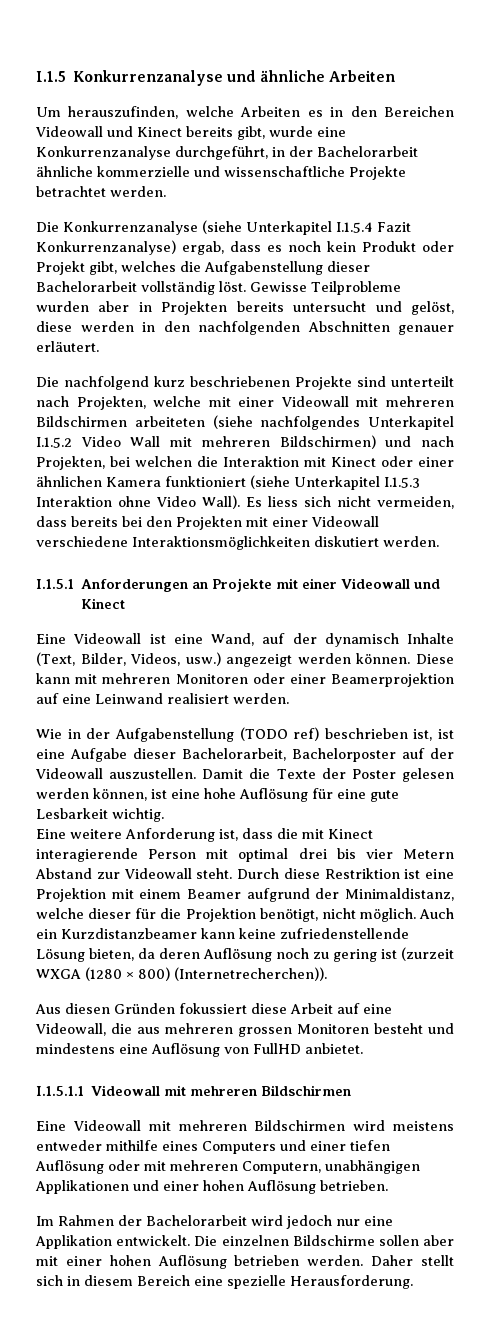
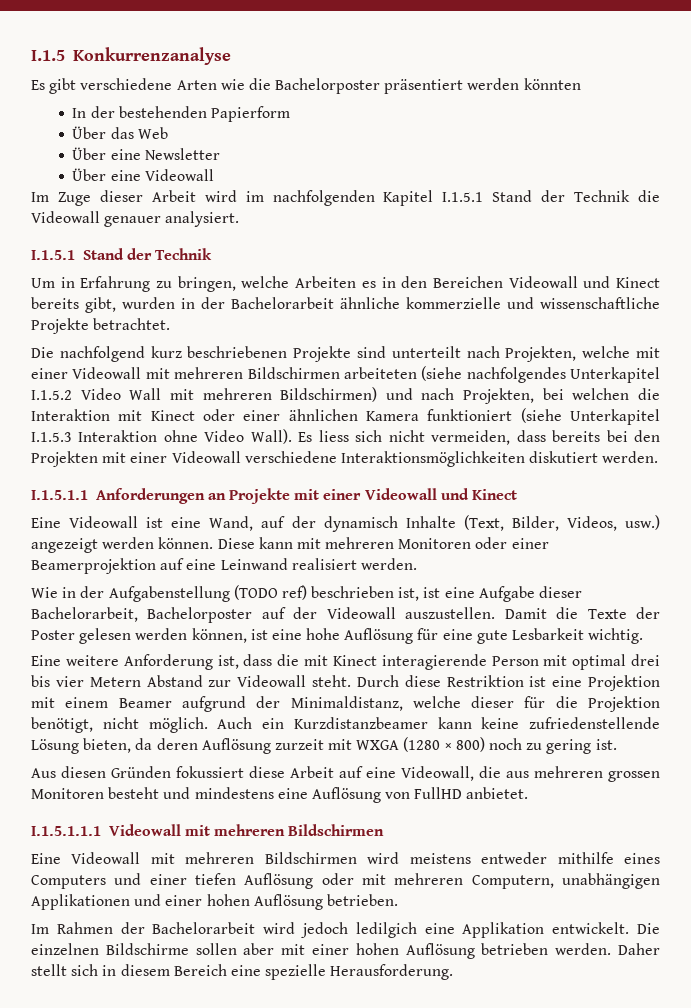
- I.1.5 Konkurrenzanalyse und ähnliche Arbeiten
- Um herauszufinden, welche Arbeiten es in den Bereichen Videowall und Kinect bereits gibt, wurde eine Konkurrenzanalyse durchgeführt, in der Bachelorarbeit ähnliche kommerzielle und wissenschaftliche Projekte betrachtet werden.
- Die Konkurrenzanalyse (siehe Unterkapitel I.1.5.4 Fazit Konkurrenzanalyse) ergab, dass es noch kein Produkt oder Projekt gibt, welches die Aufgabenstellung dieser Bachelorarbeit vollständig löst. Gewisse Teilprobleme wurden aber in Projekten bereits untersucht und gelöst, diese werden in den nachfolgenden Abschnitten genauer erläutert.
+ I.1.5 Konkurrenzanalyse
+ Es gibt verschiedene Arten wie die Bachelorposter präsentiert werden könnten
+ In der bestehenden Papierform
+ Über das Web
+ Über eine Newsletter
+ Über eine Videowall
+ Im Zuge dieser Arbeit wird im nachfolgenden Kapitel I.1.5.1 Stand der Technik die Videowall genauer analysiert.
+ I.1.5.1 Stand der Technik
+ Um in Erfahrung zu bringen, welche Arbeiten es in den Bereichen Videowall und Kinect bereits gibt, wurden in der Bachelorarbeit ähnliche kommerzielle und wissenschaftliche Projekte betrachtet.
- I.1.5.1 Anforderungen an Projekte mit einer Videowall und Kinect
+ I.1.5.1.1 Anforderungen an Projekte mit einer Videowall und Kinect
- Auch ein Kurzdistanzbeamer kann keine zufriedenstellende Lösung bieten, da deren Auflösung noch zu gering ist (zurzeit WXGA (1280 × 800) (Internetrecherchen)).
+ Auch ein Kurzdistanzbeamer kann keine zufriedenstellende Lösung bieten, da deren Auflösung zurzeit mit WXGA (1280 × 800) noch zu gering ist.
- I.1.5.1.1 Videowall mit mehreren Bildschirmen
+ I.1.5.1.1.1 Videowall mit mehreren Bildschirmen
- Im Rahmen der Bachelorarbeit wird jedoch nur eine Applikation entwickelt.
+ Im Rahmen der Bachelorarbeit wird jedoch ledilgich eine Applikation entwickelt.

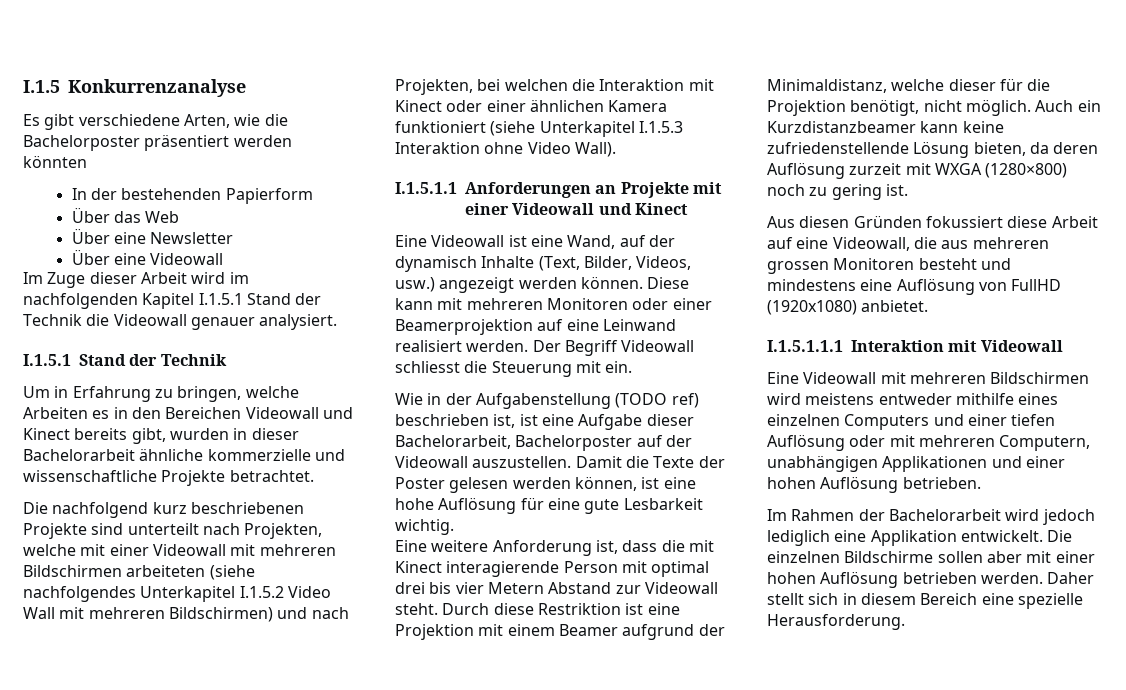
- Es gibt verschiedene Arten wie die Bachelorposter präsentiert werden könnten
+ Es gibt verschiedene Arten, wie die Bachelorposter präsentiert werden könnten
- Um in Erfahrung zu bringen, welche Arbeiten es in den Bereichen Videowall und Kinect bereits gibt, wurden in der Bachelorarbeit ähnliche kommerzielle und wissenschaftliche Projekte betrachtet.
+ Um in Erfahrung zu bringen, welche Arbeiten es in den Bereichen Videowall und Kinect bereits gibt, wurden in dieser Bachelorarbeit ähnliche kommerzielle und wissenschaftliche Projekte betrachtet.
- Es liess sich nicht vermeiden, dass bereits bei den Projekten mit einer Videowall verschiedene Interaktionsmöglichkeiten diskutiert werden.
+ Der Begriff Videowall schliesst die Steuerung mit ein.
- Auch ein Kurzdistanzbeamer kann keine zufriedenstellende Lösung bieten, da deren Auflösung zurzeit mit WXGA (1280 × 800) noch zu gering ist.
+ Auch ein Kurzdistanzbeamer kann keine zufriedenstellende Lösung bieten, da deren Auflösung zurzeit mit WXGA (1280×800) noch zu gering ist.
- Aus diesen Gründen fokussiert diese Arbeit auf eine Videowall, die aus mehreren grossen Monitoren besteht und mindestens eine Auflösung von FullHD anbietet.
+ Aus diesen Gründen fokussiert diese Arbeit auf eine Videowall, die aus mehreren grossen Monitoren besteht und mindestens eine Auflösung von FullHD (1920x1080) anbietet.
- I.1.5.1.1.1 Videowall mit mehreren Bildschirmen
+ I.1.5.1.1.1 Interaktion mit Videowall
- Eine Videowall mit mehreren Bildschirmen wird meistens entweder mithilfe eines Computers und einer tiefen Auflösung oder mit mehreren Computern, unabhängigen Applikationen und einer hohen Auflösung betrieben.
+ Eine Videowall mit mehreren Bildschirmen wird meistens entweder mithilfe eines einzelnen Computers und einer tiefen Auflösung oder mit mehreren Computern, unabhängigen Applikationen und einer hohen Auflösung betrieben.
- Im Rahmen der Bachelorarbeit wird jedoch ledilgich eine Applikation entwickelt.
+ Im Rahmen der Bachelorarbeit wird jedoch lediglich eine Applikation entwickelt.

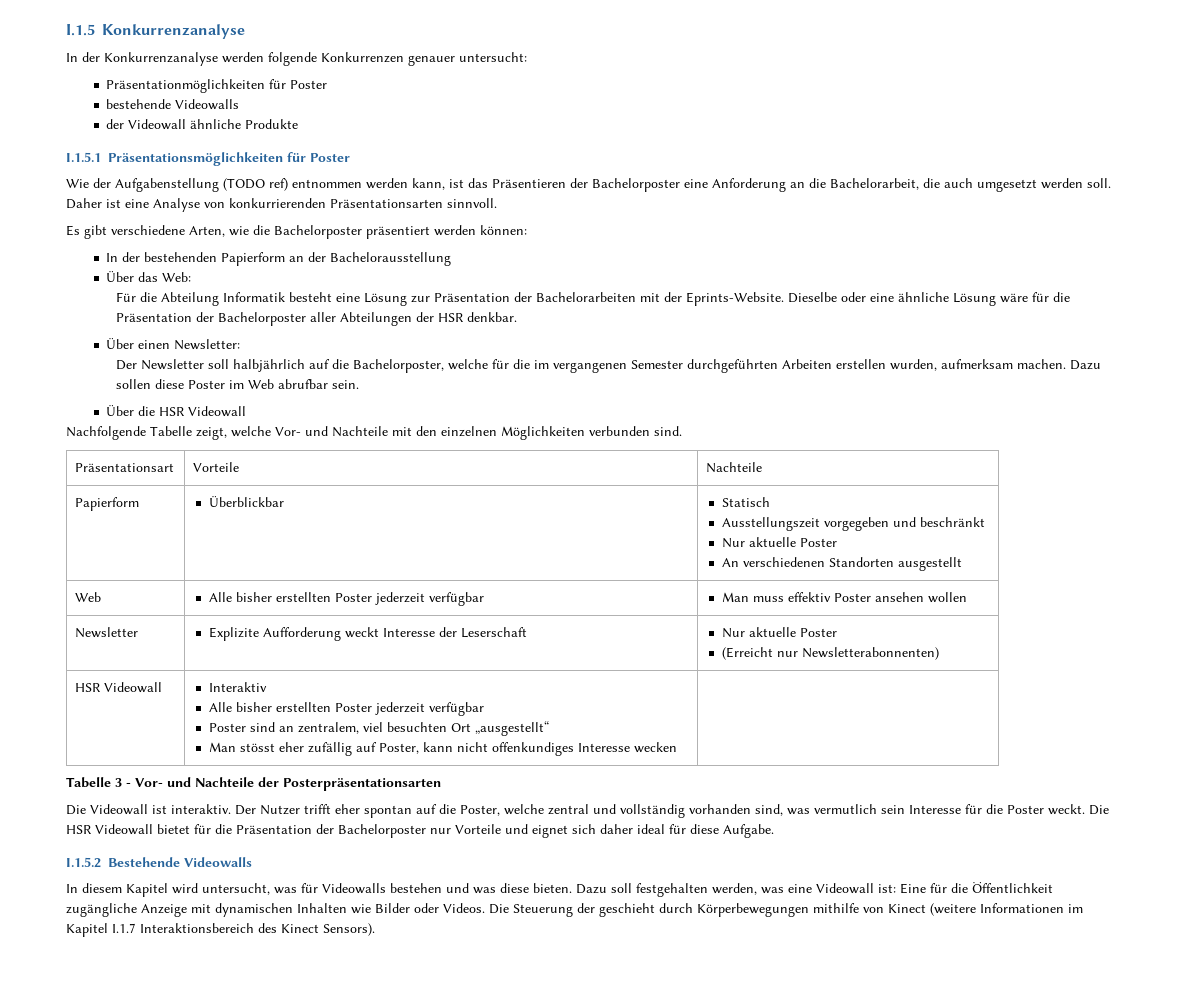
+ In der Konkurrenzanalyse werden folgende Konkurrenzen genauer untersucht:
+ Präsentationmöglichkeiten für Poster
+ bestehende Videowalls
+ der Videowall ähnliche Produkte
+ I.1.5.1 Präsentationsmöglichkeiten für Poster
+ Wie der Aufgabenstellung (TODO ref) entnommen werden kann, ist das Präsentieren der Bachelorposter eine Anforderung an die Bachelorarbeit, die auch umgesetzt werden soll. Daher ist eine Analyse von konkurrierenden Präsentationsarten sinnvoll.
- Es gibt verschiedene Arten, wie die Bachelorposter präsentiert werden könnten
+ Es gibt verschiedene Arten, wie die Bachelorposter präsentiert werden können:
- In der bestehenden Papierform
+ In der bestehenden Papierform an der Bachelorausstellung
- Über das Web
- Über eine Newsletter
- Über eine Videowall
- Im Zuge dieser Arbeit wird im nachfolgenden Kapitel I.1.5.1 Stand der Technik die Videowall genauer analysiert.
- I.1.5.1 Stand der Technik
- Um in Erfahrung zu bringen, welche Arbeiten es in den Bereichen Videowall und Kinect bereits gibt, wurden in dieser Bachelorarbeit ähnliche kommerzielle und wissenschaftliche Projekte betrachtet.
- Die nachfolgend kurz beschriebenen Projekte sind unterteilt nach Projekten, welche mit einer Videowall mit mehreren Bildschirmen arbeiteten (siehe nachfolgendes Unterkapitel I.1.5.2 Video Wall mit mehreren Bildschirmen) und nach Projekten, bei welchen die Interaktion mit Kinect oder einer ähnlichen Kamera funktioniert (siehe Unterkapitel I.1.5.3 Interaktion ohne Video Wall).
- I.1.5.1.1 Anforderungen an Projekte mit einer Videowall und Kinect
- Eine Videowall ist eine Wand, auf der dynamisch Inhalte (Text, Bilder, Videos, usw.) angezeigt werden können. Diese kann mit mehreren Monitoren oder einer Beamerprojektion auf eine Leinwand realisiert werden. Der Begriff Videowall schliesst die Steuerung mit ein.
- Wie in der Aufgabenstellung (TODO ref) beschrieben ist, ist eine Aufgabe dieser Bachelorarbeit, Bachelorposter auf der Videowall auszustellen. Damit die Texte der Poster gelesen werden können, ist eine hohe Auflösung für eine gute Lesbarkeit wichtig.
- Eine weitere Anforderung ist, dass die mit Kinect interagierende Person mit optimal drei bis vier Metern Abstand zur Videowall steht. Durch diese Restriktion ist eine Projektion mit einem Beamer aufgrund der Minimaldistanz, welche dieser für die Projektion benötigt, nicht möglich. Auch ein Kurzdistanzbeamer kann keine zufriedenstellende Lösung bieten, da deren Auflösung zurzeit mit WXGA (1280×800) noch zu gering ist.
- Aus diesen Gründen fokussiert diese Arbeit auf eine Videowall, die aus mehreren grossen Monitoren besteht und mindestens eine Auflösung von FullHD (1920x1080) anbietet.
- I.1.5.1.1.1 Interaktion mit Videowall
- Eine Videowall mit mehreren Bildschirmen wird meistens entweder mithilfe eines einzelnen Computers und einer tiefen Auflösung oder mit mehreren Computern, unabhängigen Applikationen und einer hohen Auflösung betrieben.
- Im Rahmen der Bachelorarbeit wird jedoch lediglich eine Applikation entwickelt. Die einzelnen Bildschirme sollen aber mit einer hohen Auflösung betrieben werden. Daher stellt sich in diesem Bereich eine spezielle Herausforderung.
+ Über das Web:
+ Für die Abteilung Informatik besteht eine Lösung zur Präsentation der Bachelorarbeiten mit der Eprints-Website. Dieselbe oder eine ähnliche Lösung wäre für die Präsentation der Bachelorposter aller Abteilungen der HSR denkbar.
+ Über einen Newsletter:
+ Der Newsletter soll halbjährlich auf die Bachelorposter, welche für die im vergangenen Semester durchgeführten Arbeiten erstellen wurden, aufmerksam machen. Dazu sollen diese Poster im Web abrufbar sein.
+ Über die HSR Videowall
+ Nachfolgende Tabelle zeigt, welche Vor- und Nachteile mit den einzelnen Möglichkeiten verbunden sind.
+ Präsentationsart | Vorteile | Nachteile
+ Papierform | Überblickbar | Statisch
+ Ausstellungszeit vorgegeben und beschränkt
+ Nur aktuelle Poster
+ An verschiedenen Standorten ausgestellt
+ Web | Alle bisher erstellten Poster jederzeit verfügbar | Man muss effektiv Poster ansehen wollen
+ Newsletter | Explizite Aufforderung weckt Interesse der Leserschaft | Nur aktuelle Poster
+ (Erreicht nur Newsletterabonnenten)
+ HSR Videowall | Interaktiv
+ Alle bisher erstellten Poster jederzeit verfügbar
+ Poster sind an zentralem, viel besuchten Ort „ausgestellt“
+ Man stösst eher zufällig auf Poster, kann nicht offenkundiges Interesse wecken |
+ Tabelle 3 - Vor- und Nachteile der Posterpräsentationsarten
+ Die Videowall ist interaktiv. Der Nutzer trifft eher spontan auf die Poster, welche zentral und vollständig vorhanden sind, was vermutlich sein Interesse für die Poster weckt. Die HSR Videowall bietet für die Präsentation der Bachelorposter nur Vorteile und eignet sich daher ideal für diese Aufgabe.
+ I.1.5.2 Bestehende Videowalls
+ In diesem Kapitel wird untersucht, was für Videowalls bestehen und was diese bieten. Dazu soll festgehalten werden, was eine Videowall ist: Eine für die Öffentlichkeit zugängliche Anzeige mit dynamischen Inhalten wie Bilder oder Videos. Die Steuerung der geschieht durch Körperbewegungen mithilfe von Kinect (weitere Informationen im Kapitel I.1.7 Interaktionsbereich des Kinect Sensors).

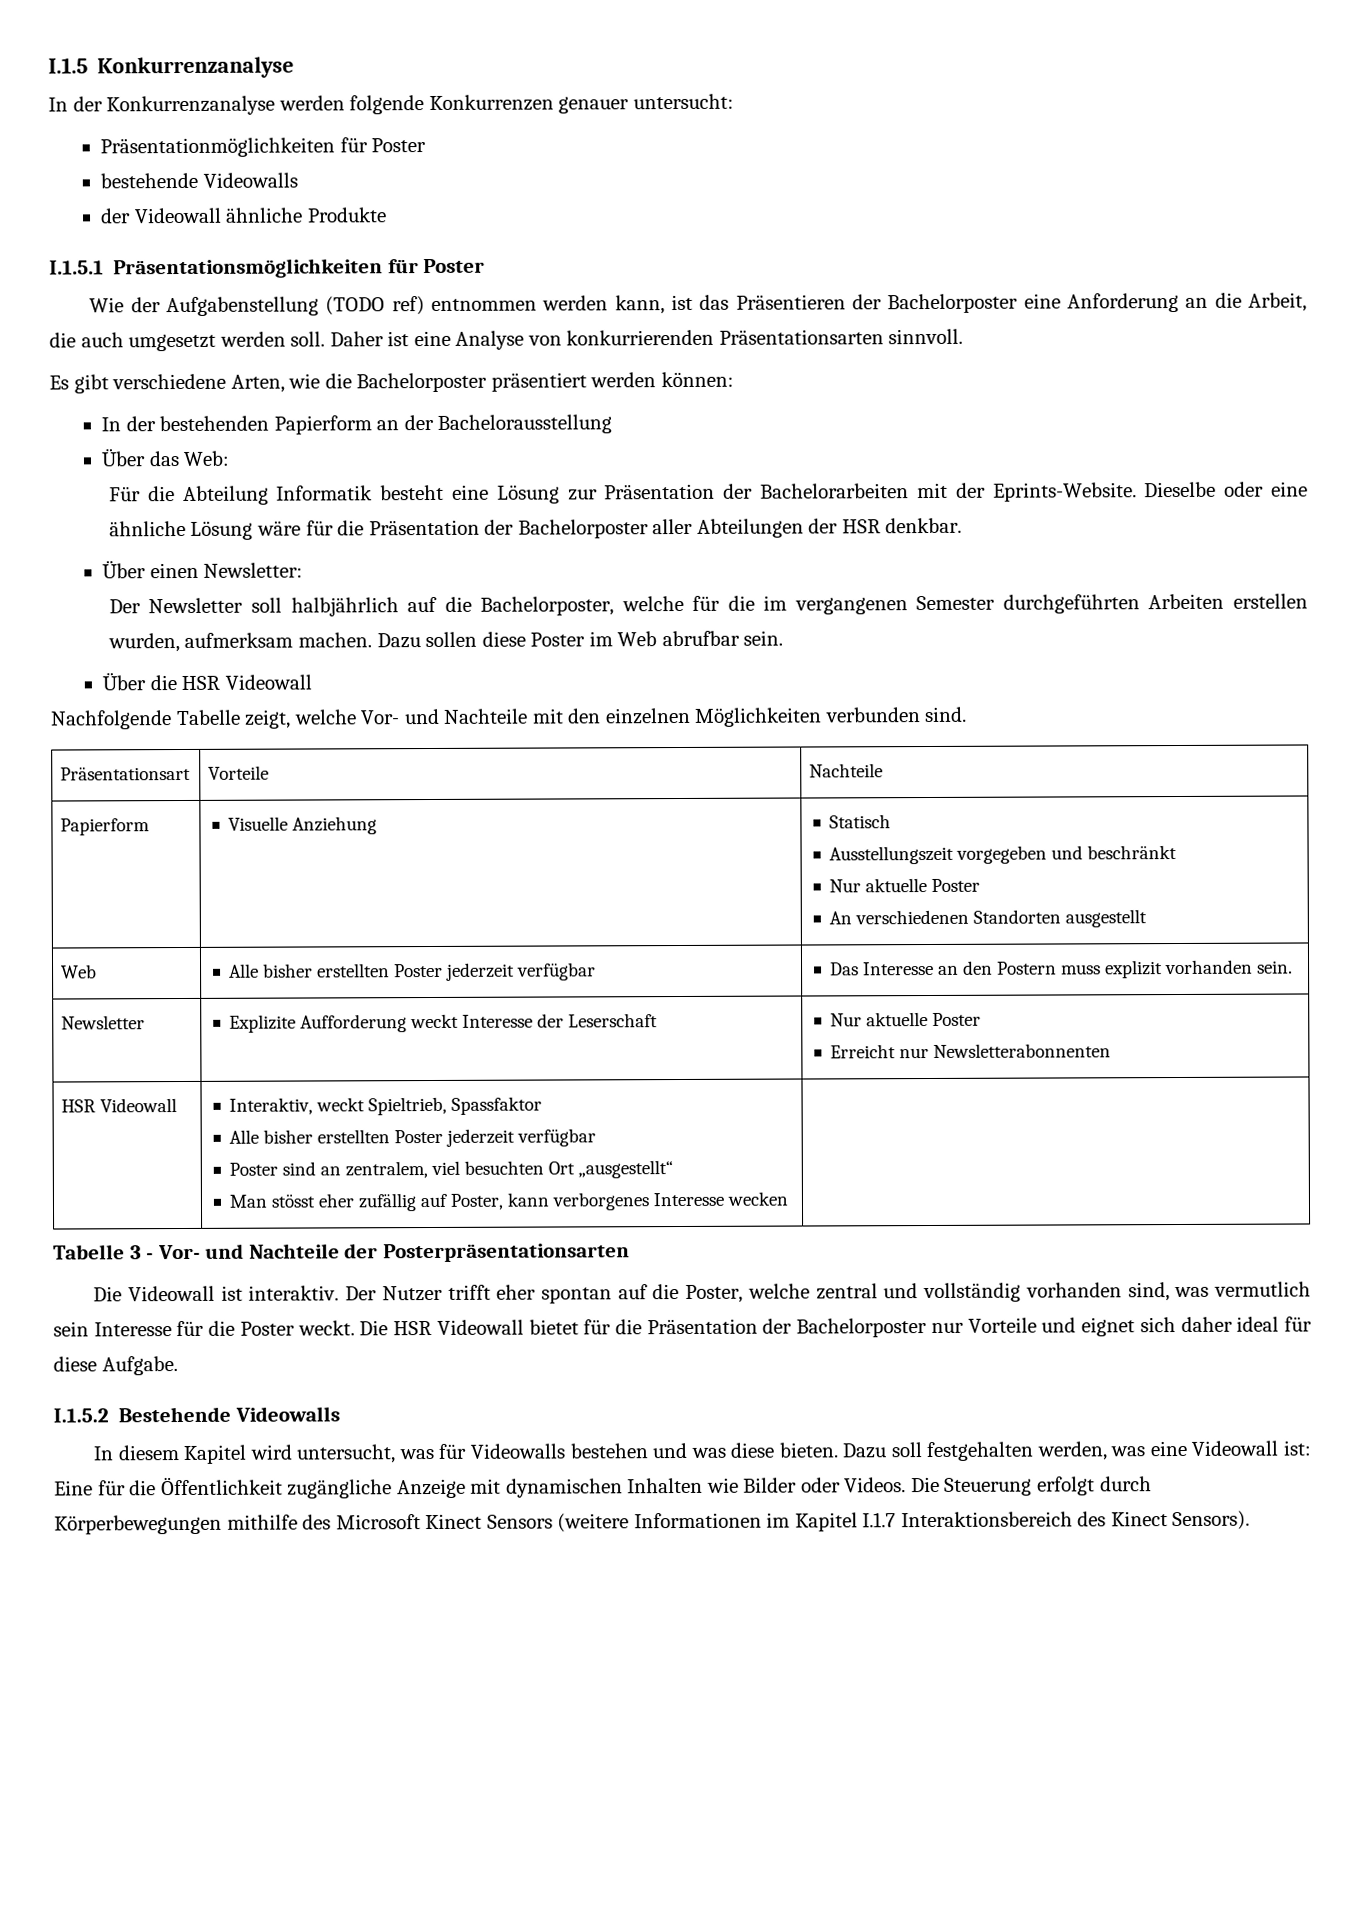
- Wie der Aufgabenstellung (TODO ref) entnommen werden kann, ist das Präsentieren der Bachelorposter eine Anforderung an die Bachelorarbeit, die auch umgesetzt werden soll.
+ Wie der Aufgabenstellung (TODO ref) entnommen werden kann, ist das Präsentieren der Bachelorposter eine Anforderung an die Arbeit, die auch umgesetzt werden soll.
- Papierform | Überblickbar | Statisch
+ Papierform | Visuelle Anziehung | Statisch
- Web | Alle bisher erstellten Poster jederzeit verfügbar | Man muss effektiv Poster ansehen wollen
+ Web | Alle bisher erstellten Poster jederzeit verfügbar | Das Interesse an den Postern muss explizit vorhanden sein.
  Newsletter | Explizite Aufforderung weckt Interesse der Leserschaft | Nur aktuelle Poster
- (Erreicht nur Newsletterabonnenten)
+ Erreicht nur Newsletterabonnenten
- HSR Videowall | Interaktiv
+ HSR Videowall | Interaktiv, weckt Spieltrieb, Spassfaktor
  Alle bisher erstellten Poster jederzeit verfügbar
  Poster sind an zentralem, viel besuchten Ort „ausgestellt“
- Man stösst eher zufällig auf Poster, kann nicht offenkundiges Interesse wecken |
+ Man stösst eher zufällig auf Poster, kann verborgenes Interesse wecken |
- Die Steuerung der geschieht durch Körperbewegungen mithilfe von Kinect (weitere Informationen im Kapitel I.1.7 Interaktionsbereich des Kinect Sensors).
+ Die Steuerung erfolgt durch Körperbewegungen mithilfe des Microsoft Kinect Sensors (weitere Informationen im Kapitel I.1.7 Interaktionsbereich des Kinect Sensors).

